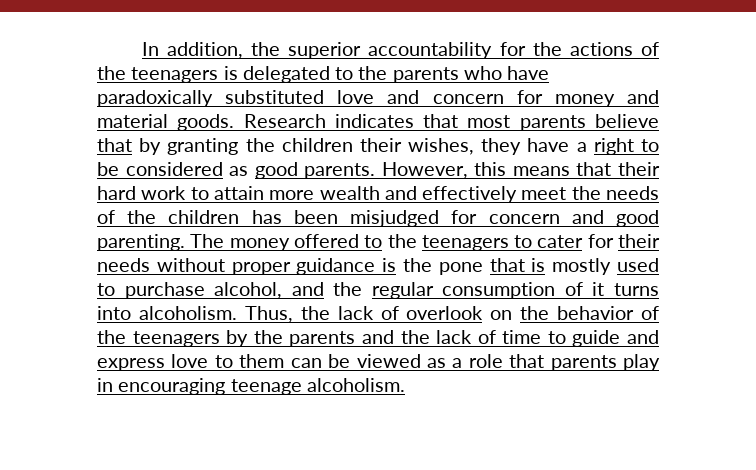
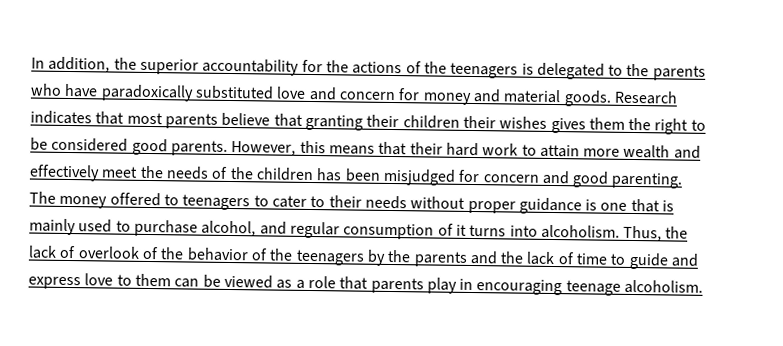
- Research indicates that most parents believe that by granting the children their wishes, they have a right to be considered as good parents.
+ Research indicates that most parents believe that granting their children their wishes gives them the right to be considered good parents.
- The money offered to the teenagers to cater for their needs without proper guidance is the pone that is mostly used to purchase alcohol, and the regular consumption of it turns into alcoholism.
+ The money offered to teenagers to cater to their needs without proper guidance is one that is mainly used to purchase alcohol, and regular consumption of it turns into alcoholism.
- Thus, the lack of overlook on the behavior of the teenagers by the parents and the lack of time to guide and express love to them can be viewed as a role that parents play in encouraging teenage alcoholism.
+ Thus, the lack of overlook of the behavior of the teenagers by the parents and the lack of time to guide and express love to them can be viewed as a role that parents play in encouraging teenage alcoholism.

